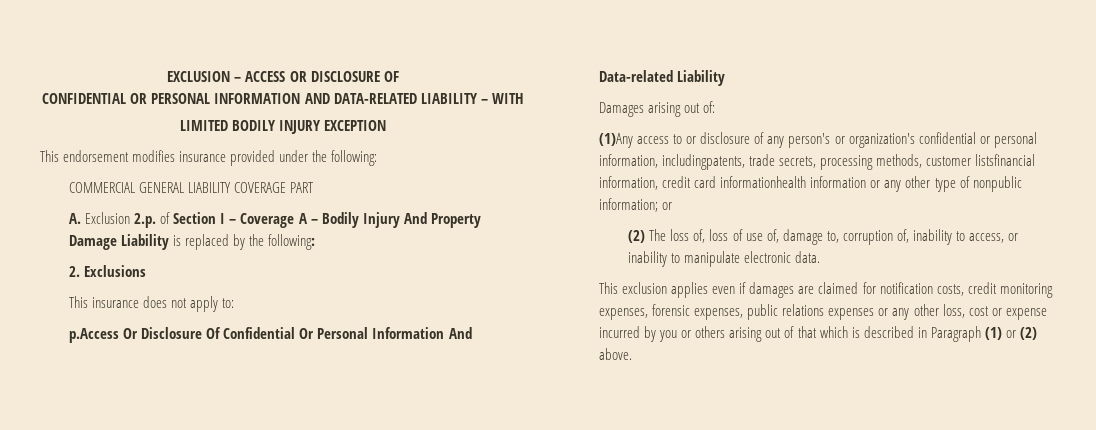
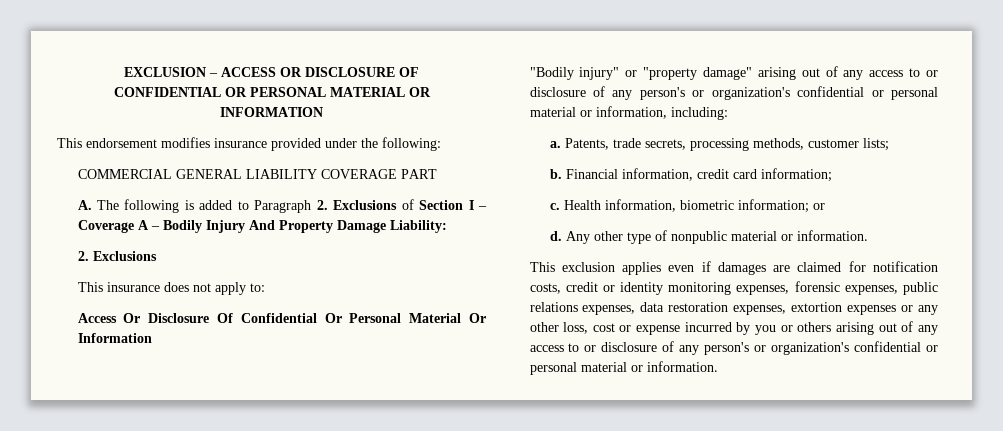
- CONFIDENTIAL OR PERSONAL INFORMATION AND DATA-RELATED LIABILITY – WITH
- LIMITED BODILY INJURY EXCEPTION
+ CONFIDENTIAL OR PERSONAL MATERIAL OR
+ INFORMATION
- A. Exclusion 2.p. of Section I – Coverage A – Bodily Injury And Property Damage Liability is replaced by the following:
+ A. The following is added to Paragraph 2. Exclusions of Section I – Coverage A – Bodily Injury And Property Damage Liability:
- p.Access Or Disclosure Of Confidential Or Personal Information And Data-related Liability
- Damages arising out of:
- (1)Any access to or disclosure of any person's or organization's confidential or personal information, includingpatents, trade secrets, processing methods, customer listsfinancial information, credit card informationhealth information or any other type of nonpublic information; or
- (2) The loss of, loss of use of, damage to, corruption of, inability to access, or inability to manipulate electronic data.
+ Access Or Disclosure Of Confidential Or Personal Material Or Information
+ "Bodily injury" or "property damage" arising out of any access to or disclosure of any person's or organization's confidential or personal material or information, including:
+ a. Patents, trade secrets, processing methods, customer lists;
+ b. Financial information, credit card information;
+ c. Health information, biometric information; or
+ d. Any other type of nonpublic material or information.
- This exclusion applies even if damages are claimed for notification costs, credit monitoring expenses, forensic expenses, public relations expenses or any other loss, cost or expense incurred by you or others arising out of that which is described in Paragraph (1) or (2) above.
+ This exclusion applies even if damages are claimed for notification costs, credit or identity monitoring expenses, forensic expenses, public relations expenses, data restoration expenses, extortion expenses or any other loss, cost or expense incurred by you or others arising out of any access to or disclosure of any person's or organization's confidential or personal material or information.

